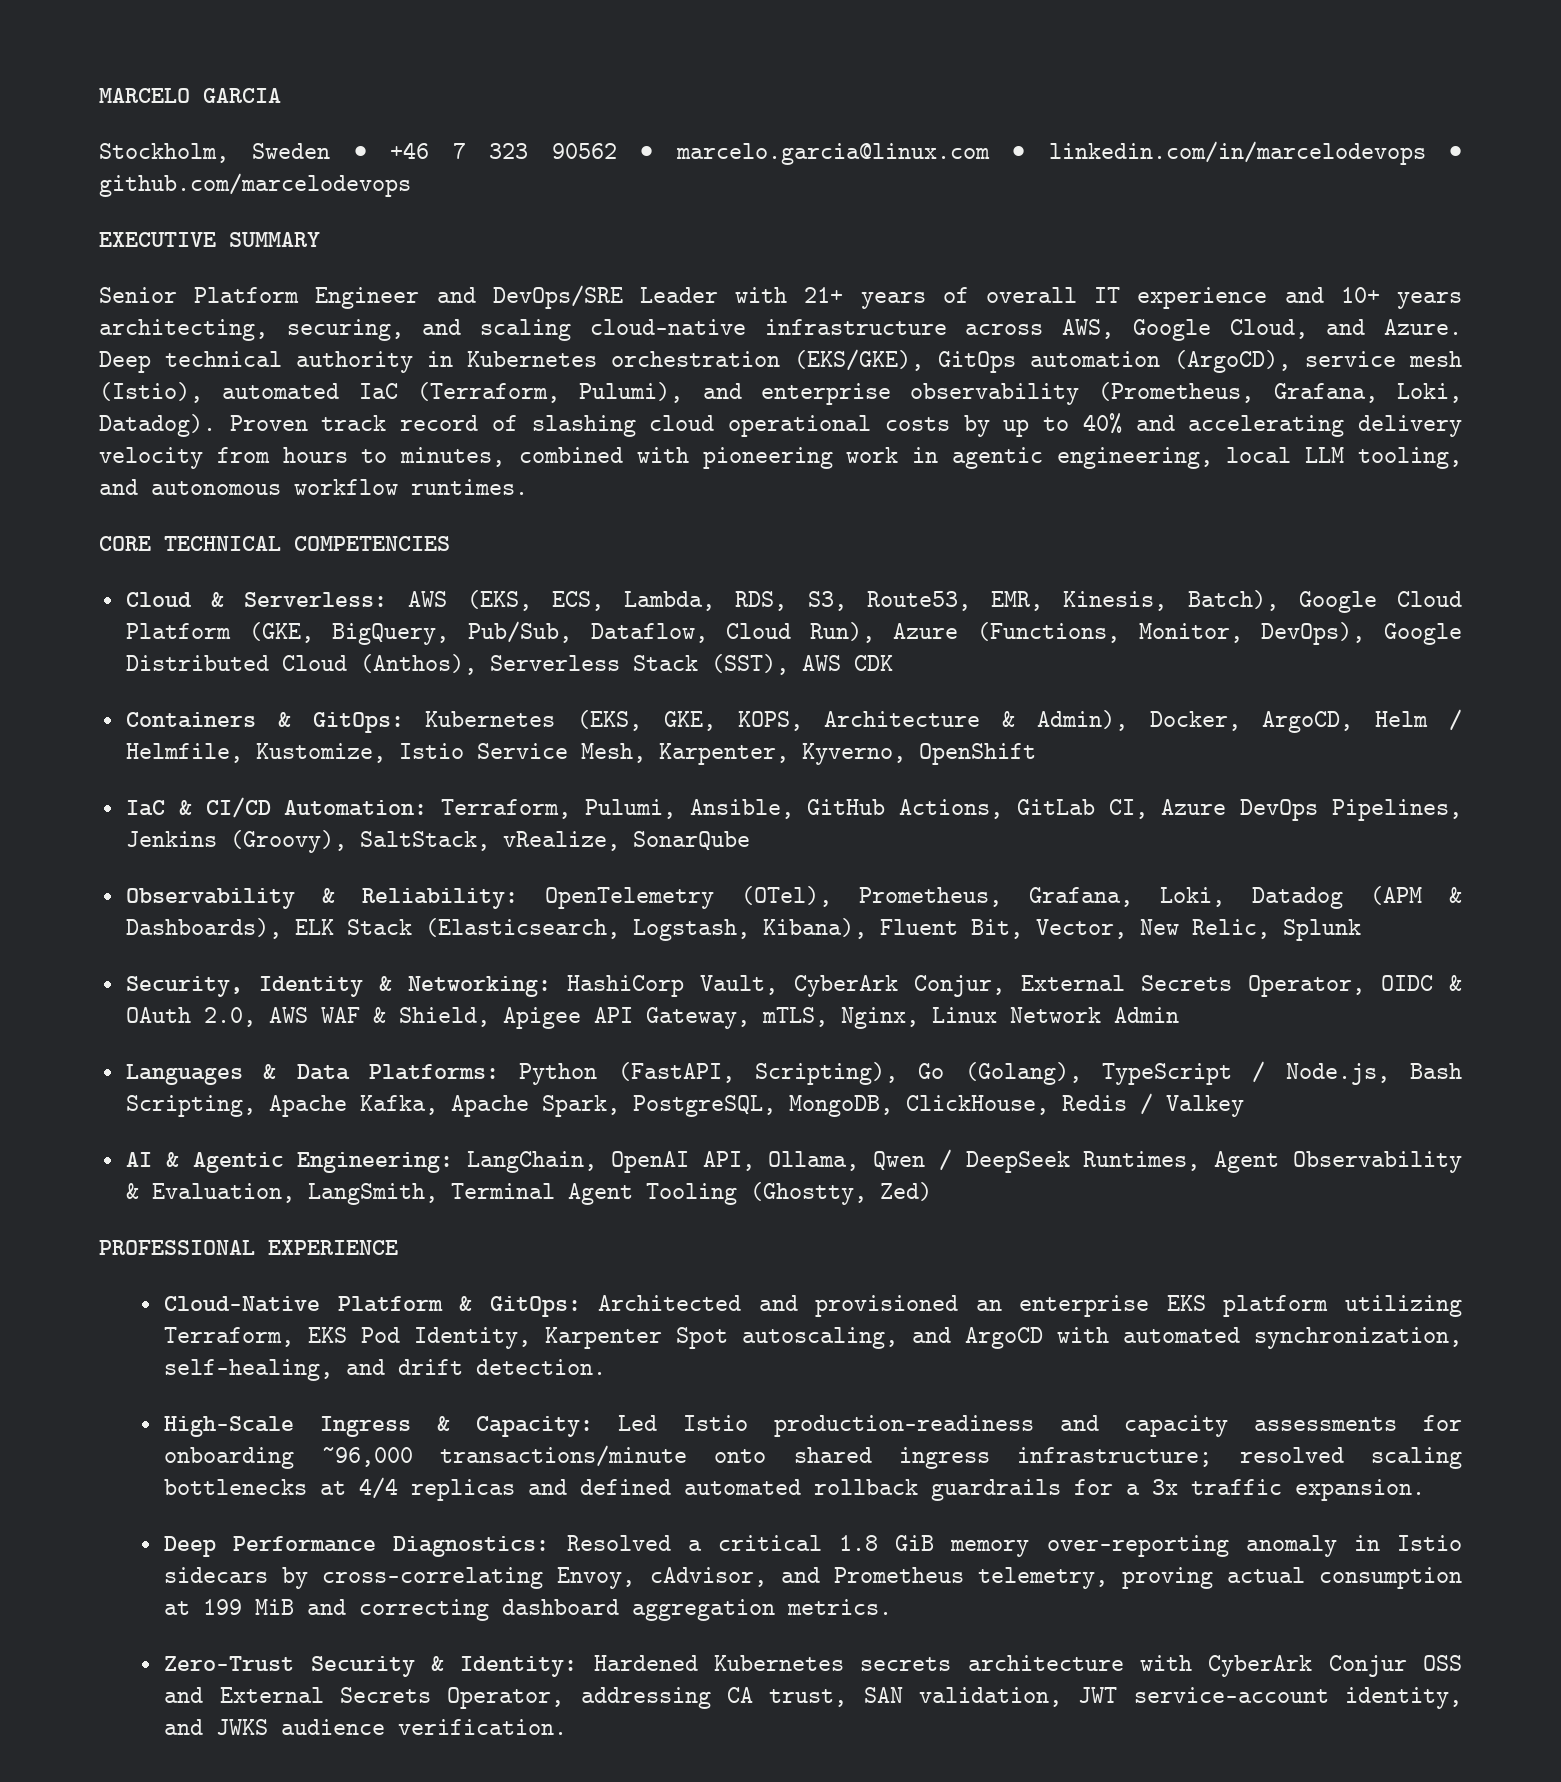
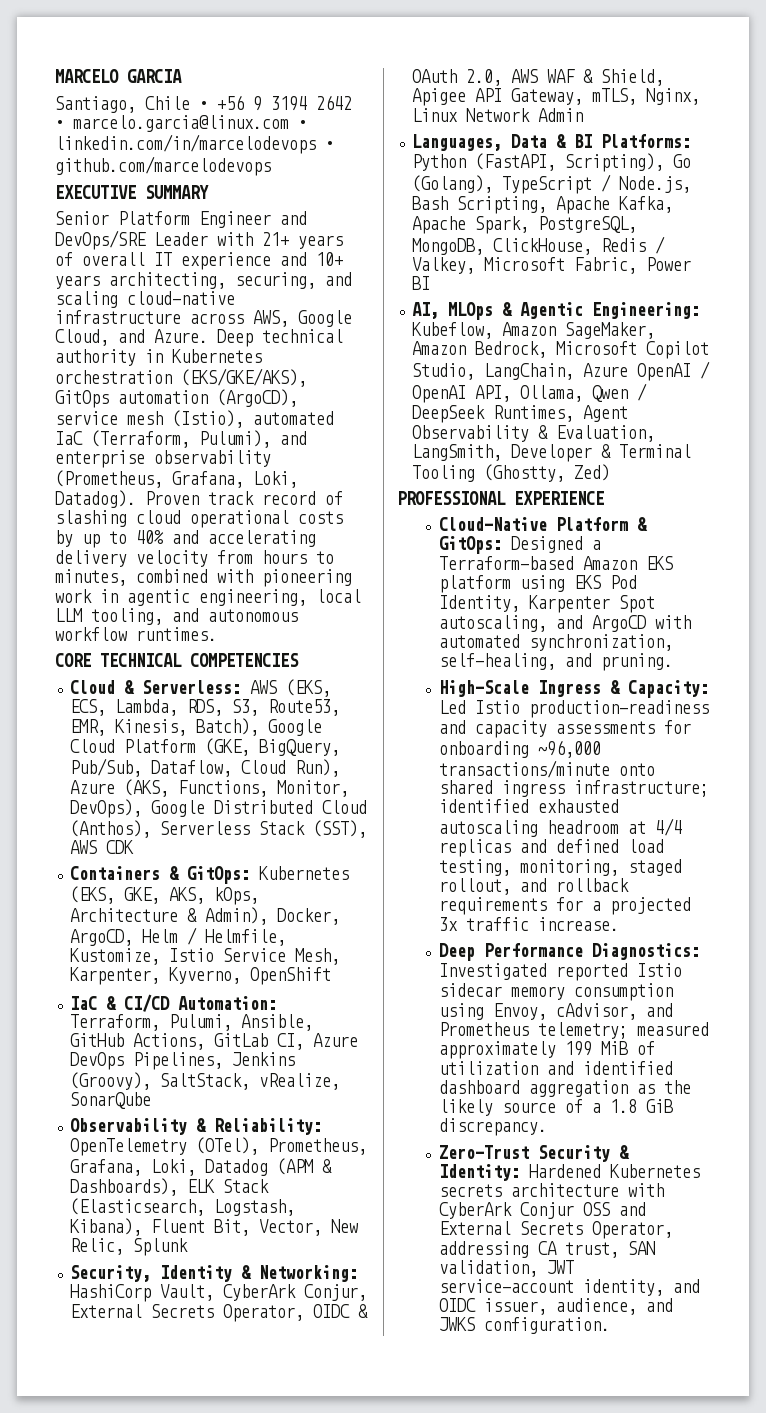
- Stockholm, Sweden • +46 7 323 90562 • marcelo.garcia@linux.com • linkedin.com/in/marcelodevops • github.com/marcelodevops
+ Santiago, Chile • +56 9 3194 2642 • marcelo.garcia@linux.com • linkedin.com/in/marcelodevops • github.com/marcelodevops
- Deep technical authority in Kubernetes orchestration (EKS/GKE), GitOps automation (ArgoCD), service mesh (Istio), automated IaC (Terraform, Pulumi), and enterprise observability (Prometheus, Grafana, Loki, Datadog).
+ Deep technical authority in Kubernetes orchestration (EKS/GKE/AKS), GitOps automation (ArgoCD), service mesh (Istio), automated IaC (Terraform, Pulumi), and enterprise observability (Prometheus, Grafana, Loki, Datadog).
- Cloud & Serverless: AWS (EKS, ECS, Lambda, RDS, S3, Route53, EMR, Kinesis, Batch), Google Cloud Platform (GKE, BigQuery, Pub/Sub, Dataflow, Cloud Run), Azure (Functions, Monitor, DevOps), Google Distributed Cloud (Anthos), Serverless Stack (SST), AWS CDK
+ Cloud & Serverless: AWS (EKS, ECS, Lambda, RDS, S3, Route53, EMR, Kinesis, Batch), Google Cloud Platform (GKE, BigQuery, Pub/Sub, Dataflow, Cloud Run), Azure (AKS, Functions, Monitor, DevOps), Google Distributed Cloud (Anthos), Serverless Stack (SST), AWS CDK
- Containers & GitOps: Kubernetes (EKS, GKE, KOPS, Architecture & Admin), Docker, ArgoCD, Helm / Helmfile, Kustomize, Istio Service Mesh, Karpenter, Kyverno, OpenShift
+ Containers & GitOps: Kubernetes (EKS, GKE, AKS, kOps, Architecture & Admin), Docker, ArgoCD, Helm / Helmfile, Kustomize, Istio Service Mesh, Karpenter, Kyverno, OpenShift
- Languages & Data Platforms: Python (FastAPI, Scripting), Go (Golang), TypeScript / Node.js, Bash Scripting, Apache Kafka, Apache Spark, PostgreSQL, MongoDB, ClickHouse, Redis / Valkey
- AI & Agentic Engineering: LangChain, OpenAI API, Ollama, Qwen / DeepSeek Runtimes, Agent Observability & Evaluation, LangSmith, Terminal Agent Tooling (Ghostty, Zed)
+ Languages, Data & BI Platforms: Python (FastAPI, Scripting), Go (Golang), TypeScript / Node.js, Bash Scripting, Apache Kafka, Apache Spark, PostgreSQL, MongoDB, ClickHouse, Redis / Valkey, Microsoft Fabric, Power BI
+ AI, MLOps & Agentic Engineering: Kubeflow, Amazon SageMaker, Amazon Bedrock, Microsoft Copilot Studio, LangChain, Azure OpenAI / OpenAI API, Ollama, Qwen / DeepSeek Runtimes, Agent Observability & Evaluation, LangSmith, Developer & Terminal Tooling (Ghostty, Zed)
- Cloud-Native Platform & GitOps: Architected and provisioned an enterprise EKS platform utilizing Terraform, EKS Pod Identity, Karpenter Spot autoscaling, and ArgoCD with automated synchronization, self-healing, and drift detection.
+ Cloud-Native Platform & GitOps: Designed a Terraform-based Amazon EKS platform using EKS Pod Identity, Karpenter Spot autoscaling, and ArgoCD with automated synchronization, self-healing, and pruning.
- High-Scale Ingress & Capacity: Led Istio production-readiness and capacity assessments for onboarding ~96,000 transactions/minute onto shared ingress infrastructure; resolved scaling bottlenecks at 4/4 replicas and defined automated rollback guardrails for a 3x traffic expansion.
+ High-Scale Ingress & Capacity: Led Istio production-readiness and capacity assessments for onboarding ~96,000 transactions/minute onto shared ingress infrastructure; identified exhausted autoscaling headroom at 4/4 replicas and defined load testing, monitoring, staged rollout, and rollback requirements for a projected 3x traffic increase.
- Deep Performance Diagnostics: Resolved a critical 1.8 GiB memory over-reporting anomaly in Istio sidecars by cross-correlating Envoy, cAdvisor, and Prometheus telemetry, proving actual consumption at 199 MiB and correcting dashboard aggregation metrics.
+ Deep Performance Diagnostics: Investigated reported Istio sidecar memory consumption using Envoy, cAdvisor, and Prometheus telemetry; measured approximately 199 MiB of utilization and identified dashboard aggregation as the likely source of a 1.8 GiB discrepancy.
- Zero-Trust Security & Identity: Hardened Kubernetes secrets architecture with CyberArk Conjur OSS and External Secrets Operator, addressing CA trust, SAN validation, JWT service-account identity, and JWKS audience verification.
+ Zero-Trust Security & Identity: Hardened Kubernetes secrets architecture with CyberArk Conjur OSS and External Secrets Operator, addressing CA trust, SAN validation, JWT service-account identity, and OIDC issuer, audience, and JWKS configuration.

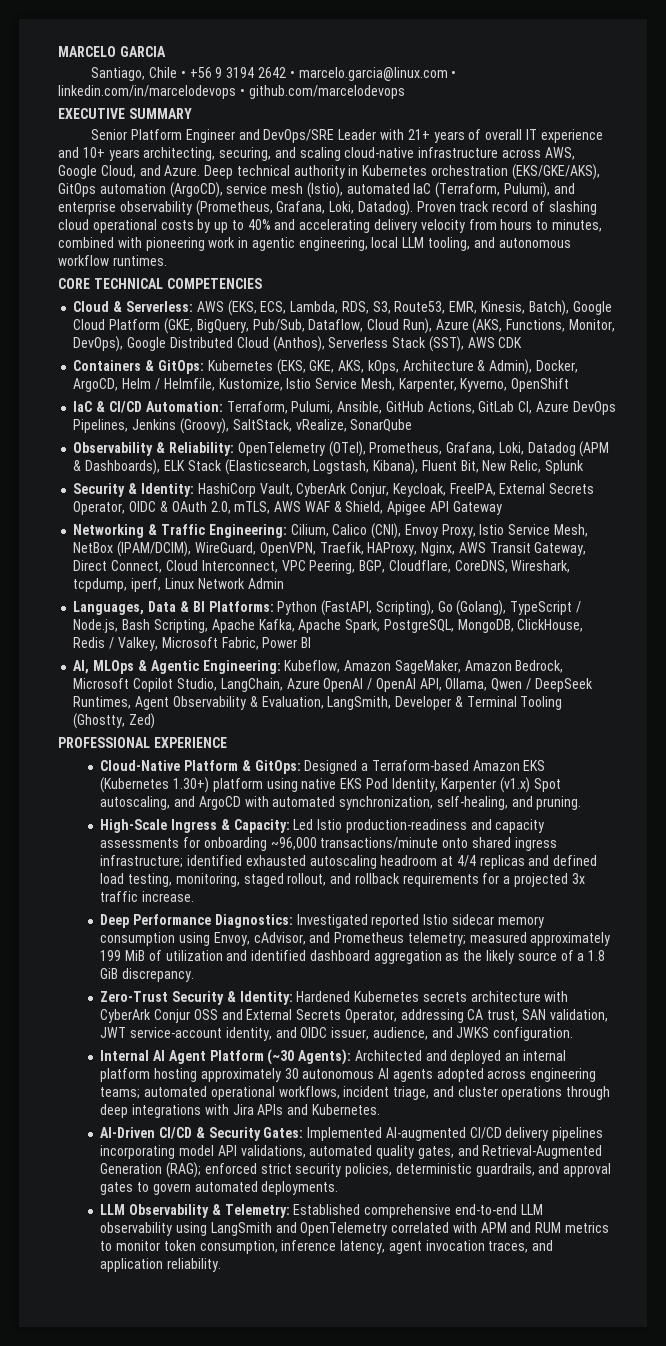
- Observability & Reliability: OpenTelemetry (OTel), Prometheus, Grafana, Loki, Datadog (APM & Dashboards), ELK Stack (Elasticsearch, Logstash, Kibana), Fluent Bit, Vector, New Relic, Splunk
+ Observability & Reliability: OpenTelemetry (OTel), Prometheus, Grafana, Loki, Datadog (APM & Dashboards), ELK Stack (Elasticsearch, Logstash, Kibana), Fluent Bit, New Relic, Splunk
- Security, Identity & Networking: HashiCorp Vault, CyberArk Conjur, External Secrets Operator, OIDC & OAuth 2.0, AWS WAF & Shield, Apigee API Gateway, mTLS, Nginx, Linux Network Admin
+ Security & Identity: HashiCorp Vault, CyberArk Conjur, Keycloak, FreeIPA, External Secrets Operator, OIDC & OAuth 2.0, mTLS, AWS WAF & Shield, Apigee API Gateway
+ Networking & Traffic Engineering: Cilium, Calico (CNI), Envoy Proxy, Istio Service Mesh, NetBox (IPAM/DCIM), WireGuard, OpenVPN, Traefik, HAProxy, Nginx, AWS Transit Gateway, Direct Connect, Cloud Interconnect, VPC Peering, BGP, Cloudflare, CoreDNS, Wireshark, tcpdump, iperf, Linux Network Admin
- Cloud-Native Platform & GitOps: Designed a Terraform-based Amazon EKS platform using EKS Pod Identity, Karpenter Spot autoscaling, and ArgoCD with automated synchronization, self-healing, and pruning.
+ Cloud-Native Platform & GitOps: Designed a Terraform-based Amazon EKS (Kubernetes 1.30+) platform using native EKS Pod Identity, Karpenter (v1.x) Spot autoscaling, and ArgoCD with automated synchronization, self-healing, and pruning.
+ Internal AI Agent Platform (~30 Agents): Architected and deployed an internal platform hosting approximately 30 autonomous AI agents adopted across engineering teams; automated operational workflows, incident triage, and cluster operations through deep integrations with Jira APIs and Kubernetes.
+ AI-Driven CI/CD & Security Gates: Implemented AI-augmented CI/CD delivery pipelines incorporating model API validations, automated quality gates, and Retrieval-Augmented Generation (RAG); enforced strict security policies, deterministic guardrails, and approval gates to govern automated deployments.
+ LLM Observability & Telemetry: Established comprehensive end-to-end LLM observability using LangSmith and OpenTelemetry correlated with APM and RUM metrics to monitor token consumption, inference latency, agent invocation traces, and application reliability.

